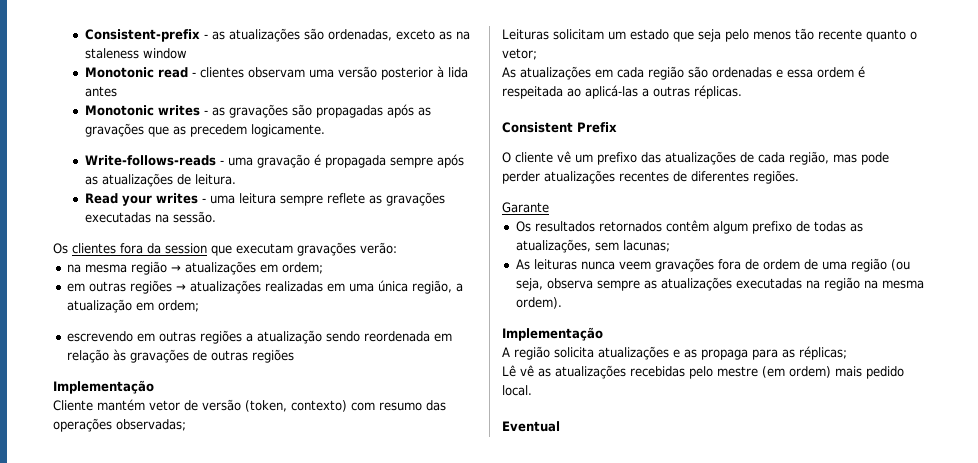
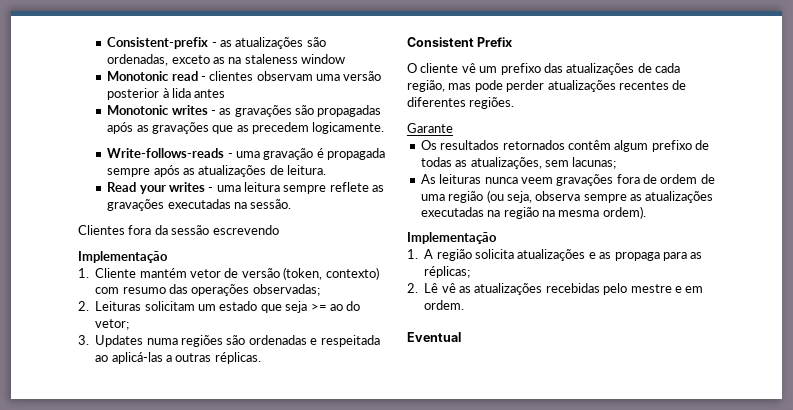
- Os clientes fora da session que executam gravações verão:
- na mesma região → atualizações em ordem;
- em outras regiões → atualizações realizadas em uma única região, a atualização em ordem;
- escrevendo em outras regiões a atualização sendo reordenada em relação às gravações de outras regiões
+ Clientes fora da sessão escrevendo
  Implementação
- Cliente mantém vetor de versão (token, contexto) com resumo das operações observadas;
+ 1. Cliente mantém vetor de versão (token, contexto) com resumo das operações observadas;
- Leituras solicitam um estado que seja pelo menos tão recente quanto o vetor;
- As atualizações em cada região são ordenadas e essa ordem é respeitada ao aplicá-las a outras réplicas.
+ 2. Leituras solicitam um estado que seja >= ao do vetor;
+ 3. Updates numa regiões são ordenadas e respeitada ao aplicá-las a outras réplicas.
- A região solicita atualizações e as propaga para as réplicas;
+ 1. A região solicita atualizações e as propaga para as réplicas;
- Lê vê as atualizações recebidas pelo mestre (em ordem) mais pedido local.
+ 2. Lê vê as atualizações recebidas pelo mestre e em ordem.

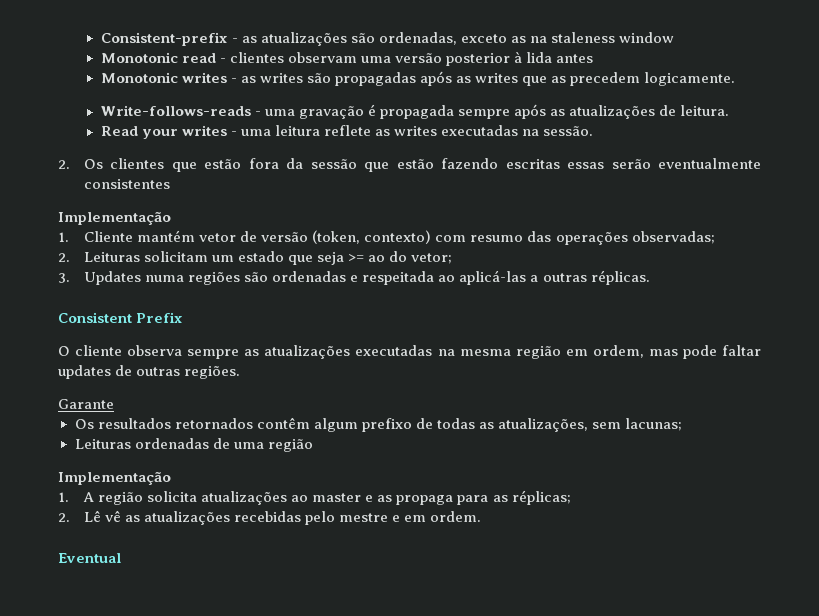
- Monotonic writes - as gravações são propagadas após as gravações que as precedem logicamente.
+ Monotonic writes - as writes são propagadas após as writes que as precedem logicamente.
- Read your writes - uma leitura sempre reflete as gravações executadas na sessão.
+ Read your writes - uma leitura reflete as writes executadas na sessão.
- Clientes fora da sessão escrevendo
+ 2. Os clientes que estão fora da sessão que estão fazendo escritas essas serão eventualmente consistentes
- O cliente vê um prefixo das atualizações de cada região, mas pode perder atualizações recentes de diferentes regiões.
+ O cliente observa sempre as atualizações executadas na mesma região em ordem, mas pode faltar updates de outras regiões.
- As leituras nunca veem gravações fora de ordem de uma região (ou seja, observa sempre as atualizações executadas na região na mesma ordem).
+ Leituras ordenadas de uma região
- 1. A região solicita atualizações e as propaga para as réplicas;
+ 1. A região solicita atualizações ao master e as propaga para as réplicas;

